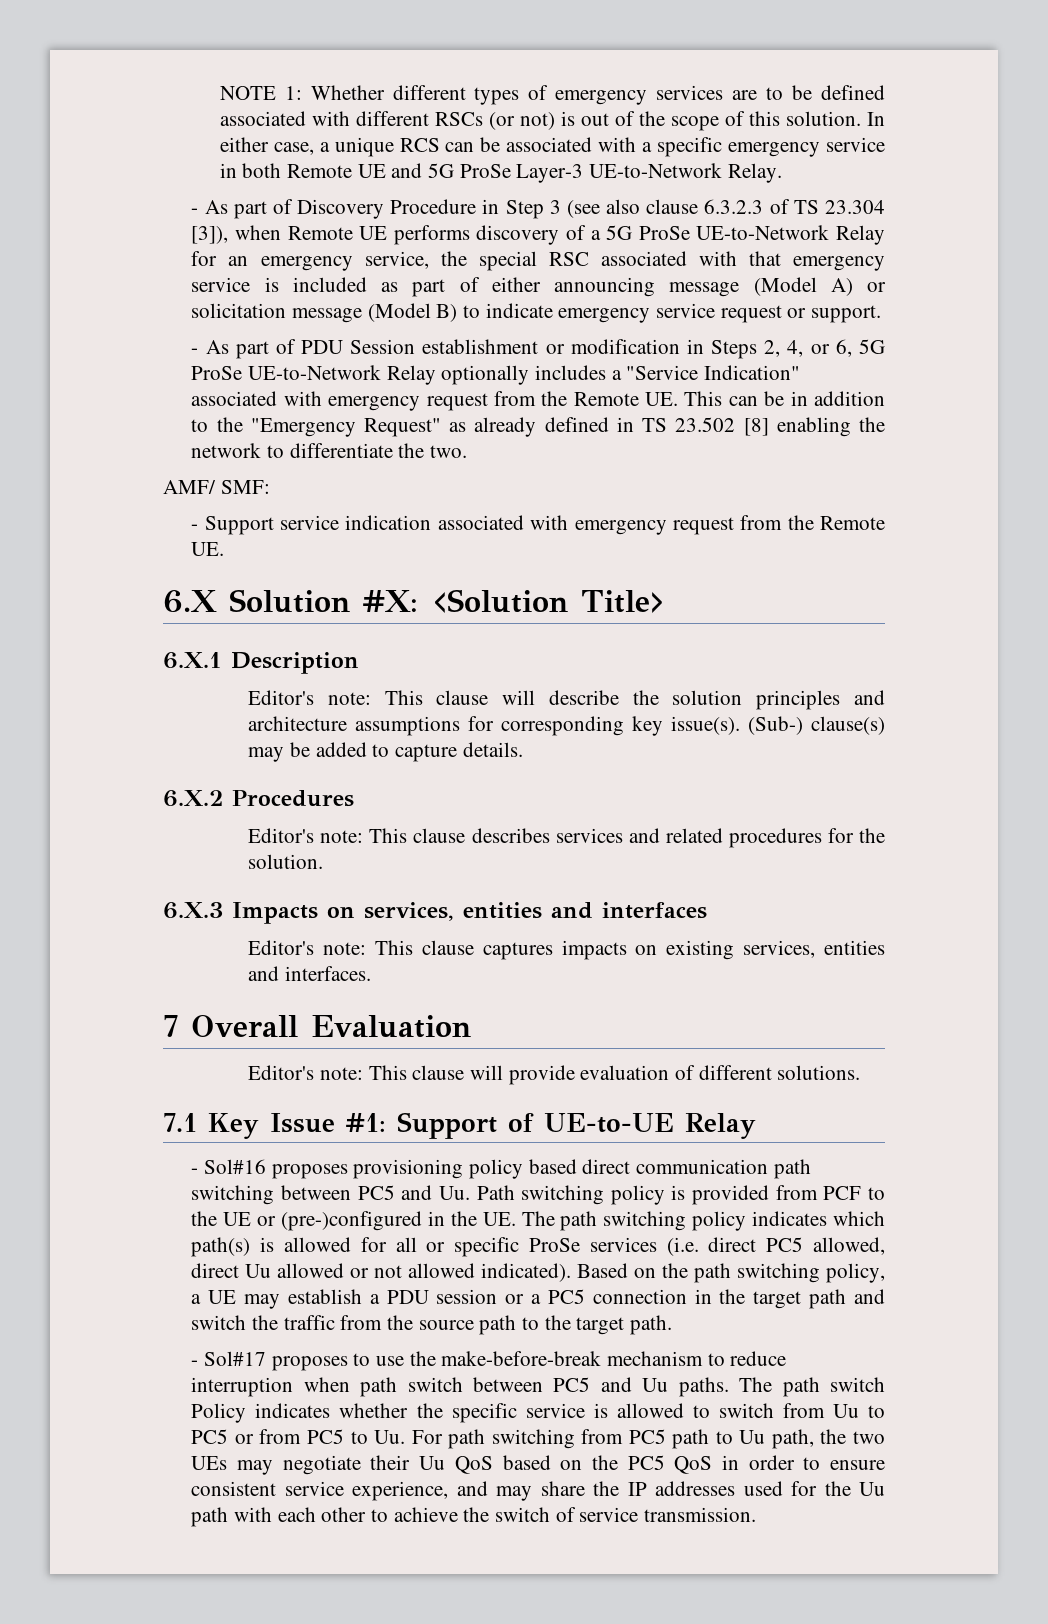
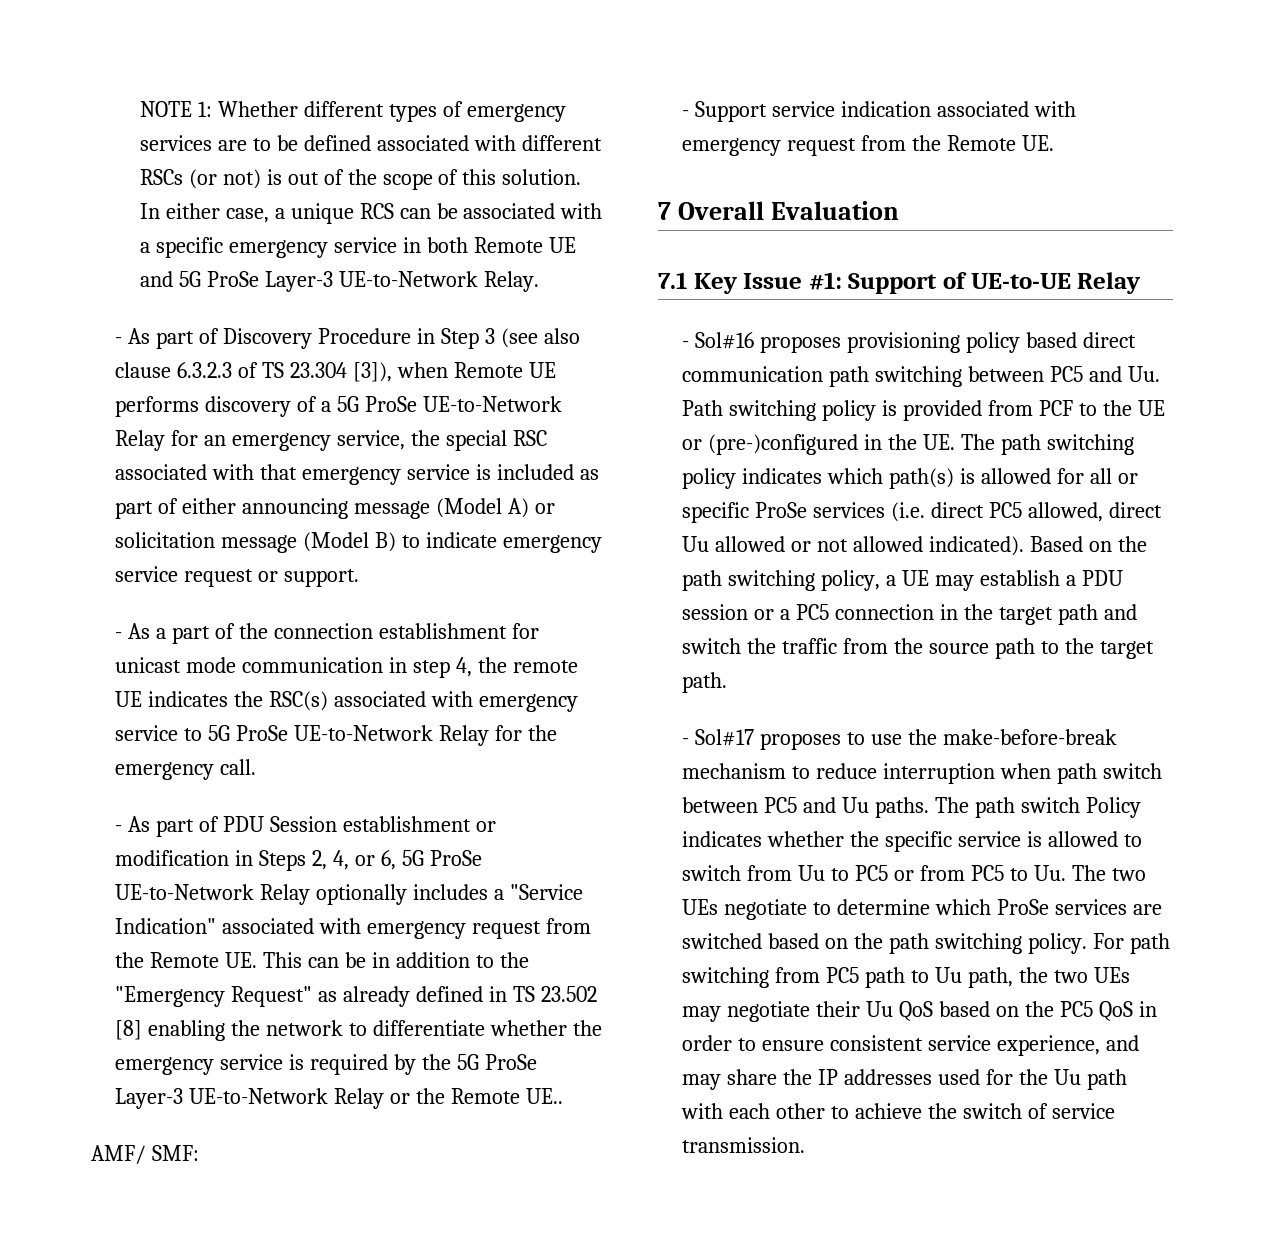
+ - As a part of the connection establishment for unicast mode communication in step 4, the remote UE indicates the RSC(s) associated with emergency service to 5G ProSe UE-to-Network Relay for the emergency call.
- - As part of PDU Session establishment or modification in Steps 2, 4, or 6, 5G ProSe UE-to-Network Relay optionally includes a "Service Indication" associated with emergency request from the Remote UE. This can be in addition to the "Emergency Request" as already defined in TS 23.502 [8] enabling the network to differentiate the two.
+ - As part of PDU Session establishment or modification in Steps 2, 4, or 6, 5G ProSe UE-to-Network Relay optionally includes a "Service Indication" associated with emergency request from the Remote UE. This can be in addition to the "Emergency Request" as already defined in TS 23.502 [8] enabling the network to differentiate whether the emergency service is required by the 5G ProSe Layer-3 UE-to-Network Relay or the Remote UE..
- 6.X Solution #X: <Solution Title>
- 6.X.1 Description
- Editor's note: This clause will describe the solution principles and architecture assumptions for corresponding key issue(s). (Sub-) clause(s) may be added to capture details.
- 6.X.2 Procedures
- Editor's note: This clause describes services and related procedures for the solution.
- 6.X.3 Impacts on services, entities and interfaces
- Editor's note: This clause captures impacts on existing services, entities and interfaces.
  7 Overall Evaluation
- Editor's note: This clause will provide evaluation of different solutions.
- The path switch Policy indicates whether the specific service is allowed to switch from Uu to PC5 or from PC5 to Uu. For path switching from PC5 path to Uu path, the two UEs may negotiate their Uu QoS based on the PC5 QoS in order to ensure consistent service experience, and may share the IP addresses used for the Uu path with each other to achieve the switch of service transmission.
+ The path switch Policy indicates whether the specific service is allowed to switch from Uu to PC5 or from PC5 to Uu. The two UEs negotiate to determine which ProSe services are switched based on the path switching policy. For path switching from PC5 path to Uu path, the two UEs may negotiate their Uu QoS based on the PC5 QoS in order to ensure consistent service experience, and may share the IP addresses used for the Uu path with each other to achieve the switch of service transmission.

